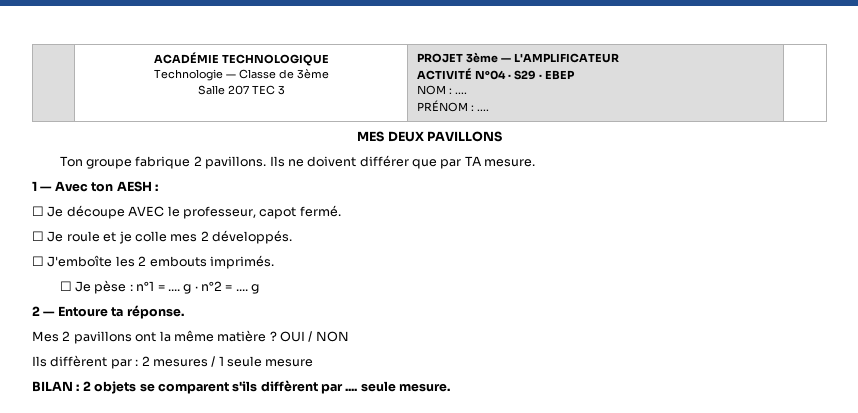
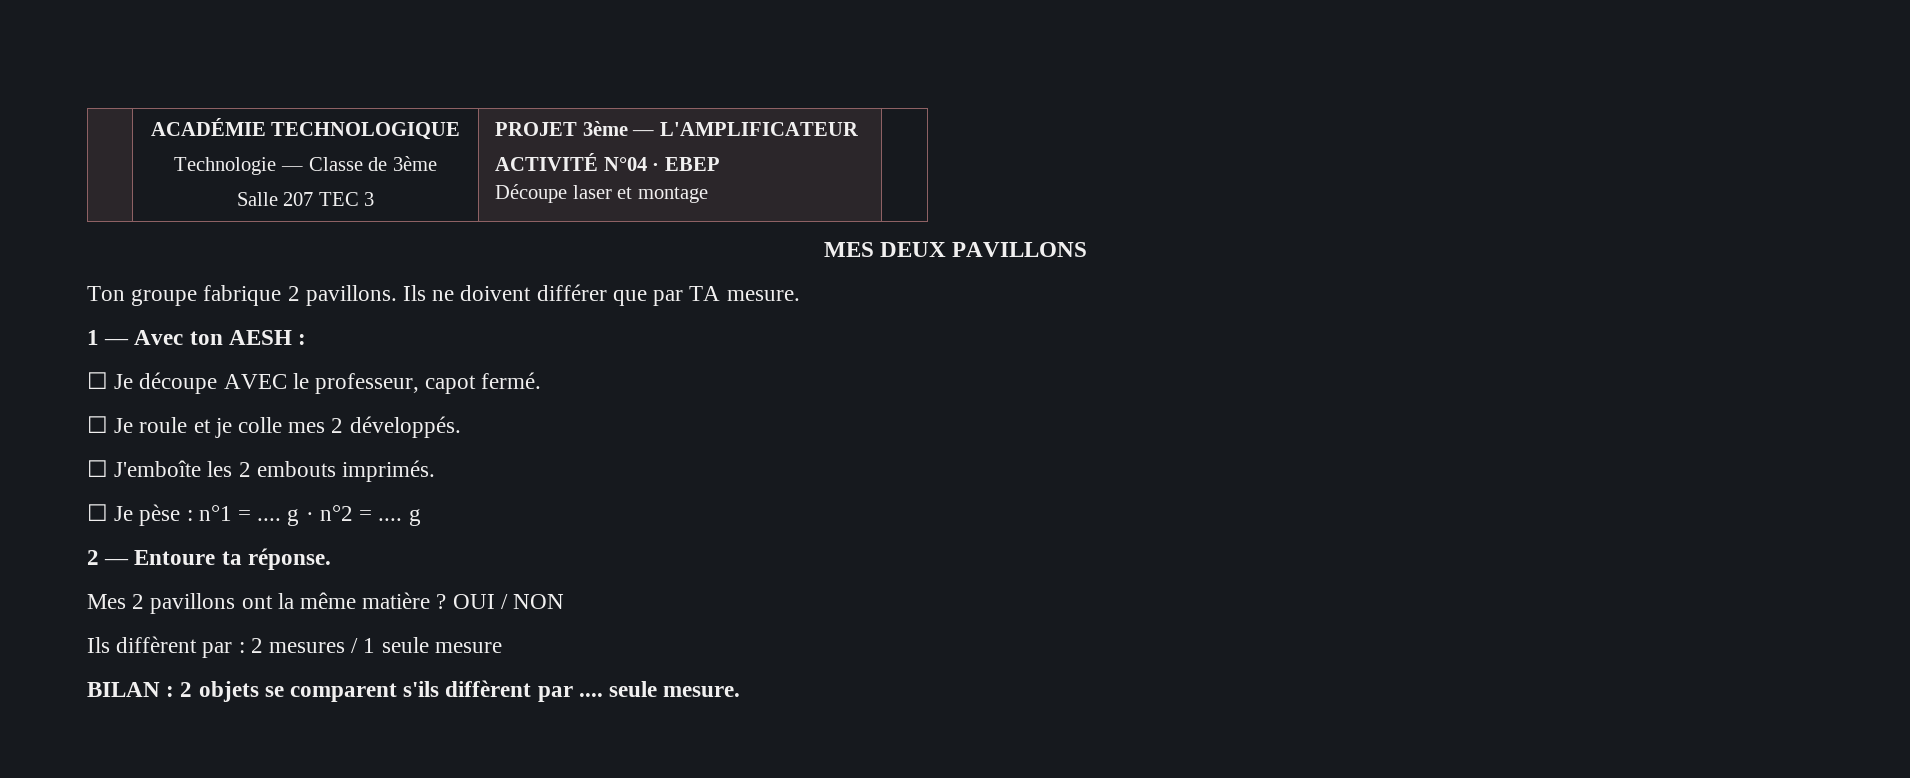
  | ACADÉMIE TECHNOLOGIQUE
  Technologie — Classe de 3ème
  Salle 207 TEC 3 | PROJET 3ème — L'AMPLIFICATEUR
- ACTIVITÉ N°04 · S29 · EBEP
- NOM : ....
- PRÉNOM : .... |
+ ACTIVITÉ N°04 · EBEP
+ Découpe laser et montage |

